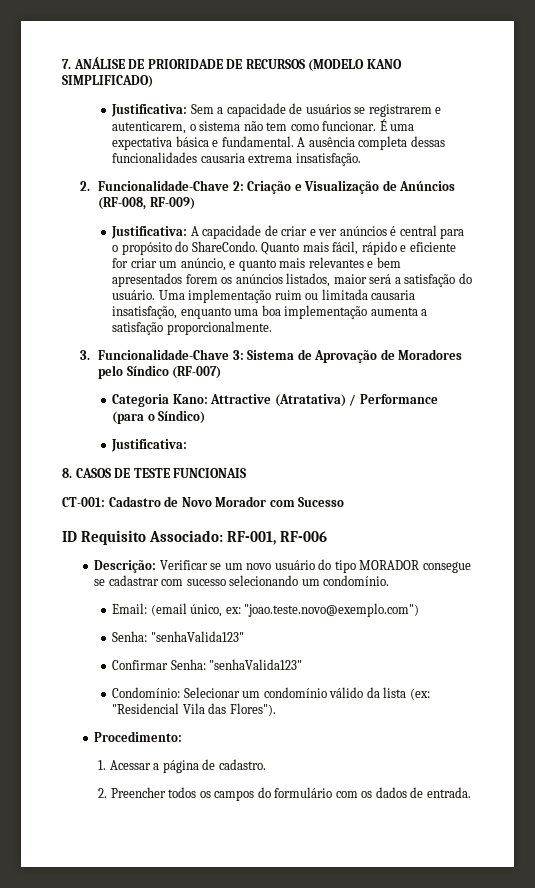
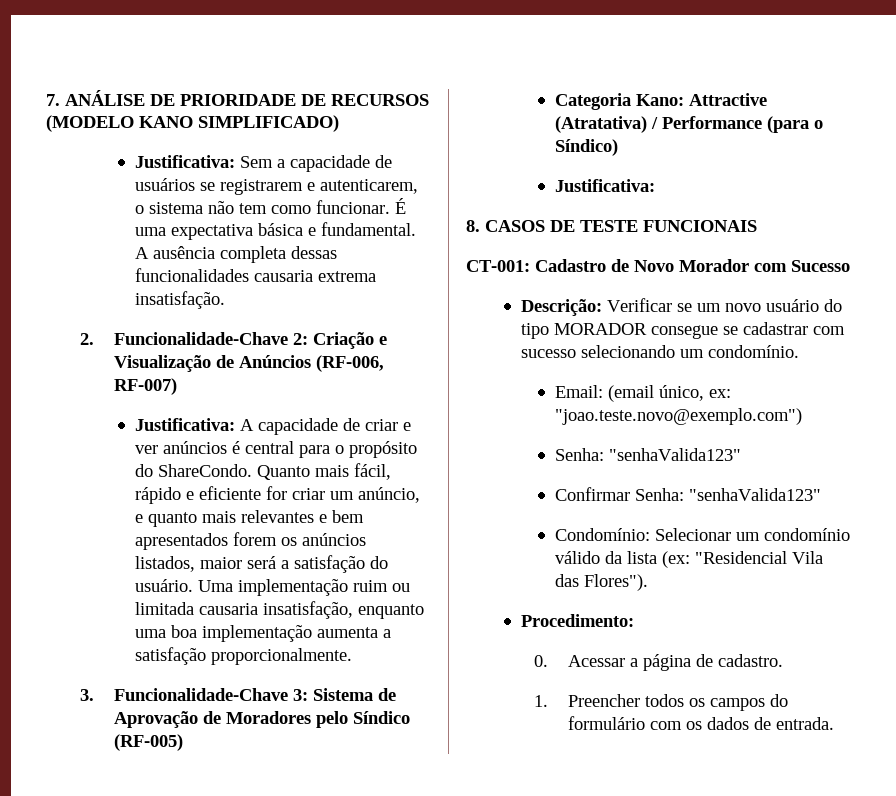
- 2. Funcionalidade-Chave 2: Criação e Visualização de Anúncios (RF-008, RF-009)
+ 2. Funcionalidade-Chave 2: Criação e Visualização de Anúncios (RF-006, RF-007)
- 3. Funcionalidade-Chave 3: Sistema de Aprovação de Moradores pelo Síndico (RF-007)
+ 3. Funcionalidade-Chave 3: Sistema de Aprovação de Moradores pelo Síndico (RF-005)
- ID Requisito Associado: RF-001, RF-006
- 1. Acessar a página de cadastro.
+ 0. Acessar a página de cadastro.
- 2. Preencher todos os campos do formulário com os dados de entrada.
+ 1. Preencher todos os campos do formulário com os dados de entrada.

